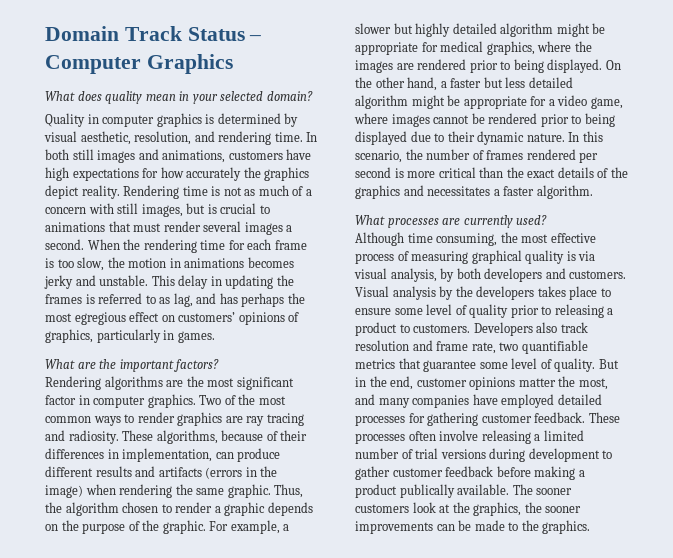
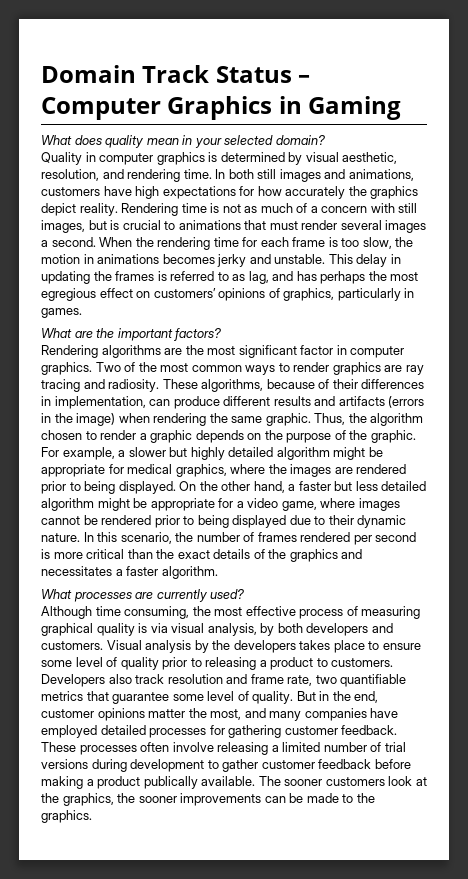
- Domain Track Status – Computer Graphics
+ Domain Track Status – Computer Graphics in Gaming

